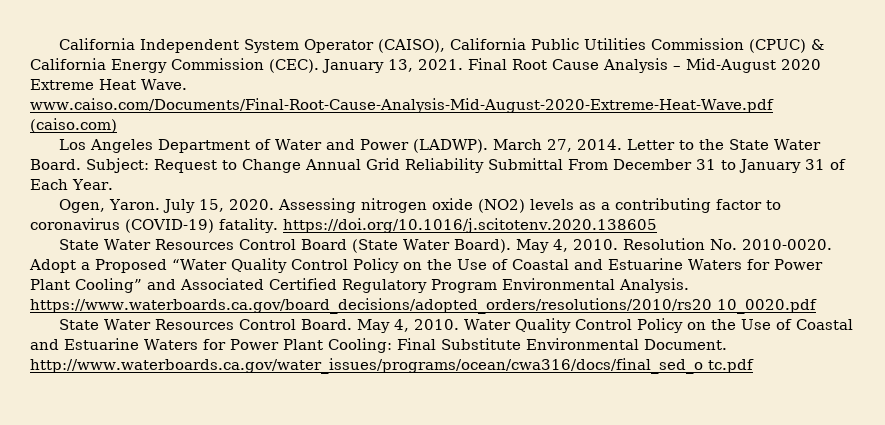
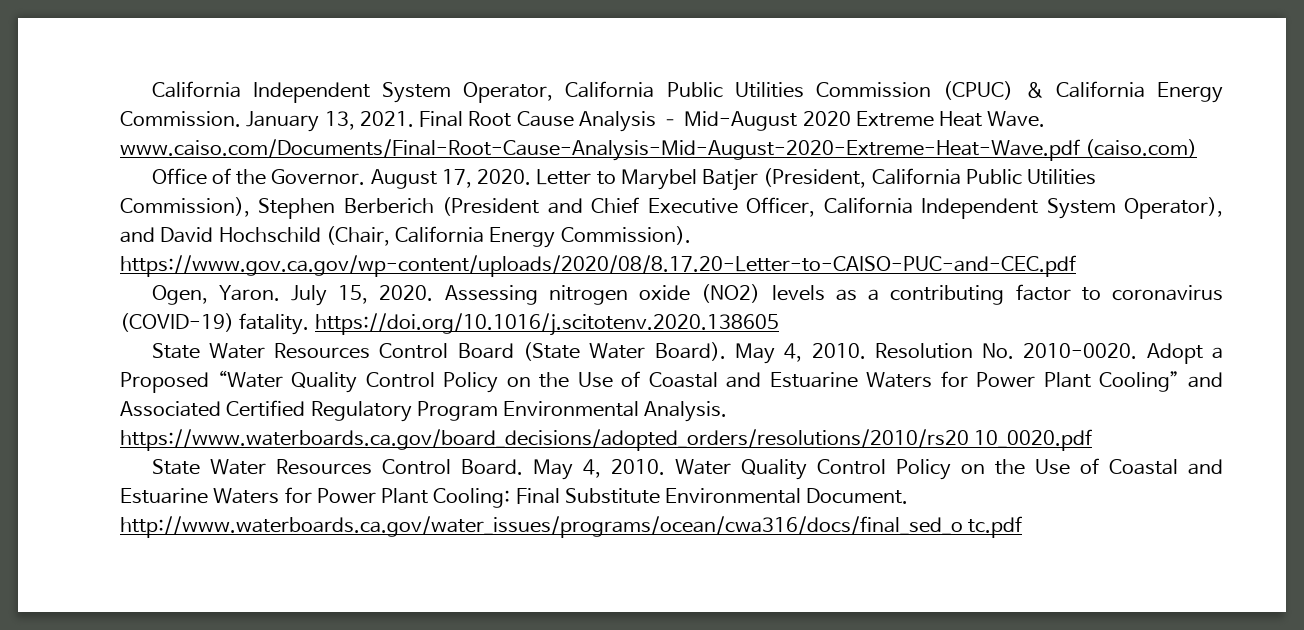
- California Independent System Operator (CAISO), California Public Utilities Commission (CPUC) & California Energy Commission (CEC).
+ California Independent System Operator, California Public Utilities Commission (CPUC) & California Energy Commission.
- Los Angeles Department of Water and Power (LADWP). March 27, 2014. Letter to the State Water Board. Subject: Request to Change Annual Grid Reliability Submittal From December 31 to January 31 of Each Year.
+ Office of the Governor. August 17, 2020. Letter to Marybel Batjer (President, California Public Utilities Commission), Stephen Berberich (President and Chief Executive Officer, California Independent System Operator), and David Hochschild (Chair, California Energy Commission). https://www.gov.ca.gov/wp-content/uploads/2020/08/8.17.20-Letter-to-CAISO-PUC-and-CEC.pdf

